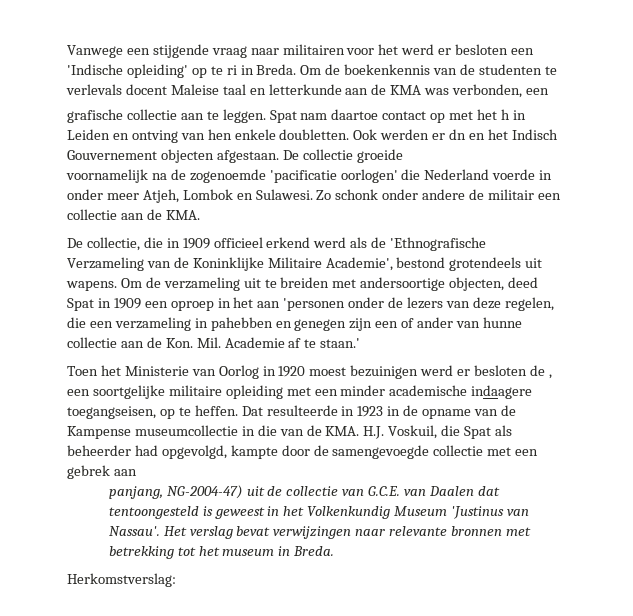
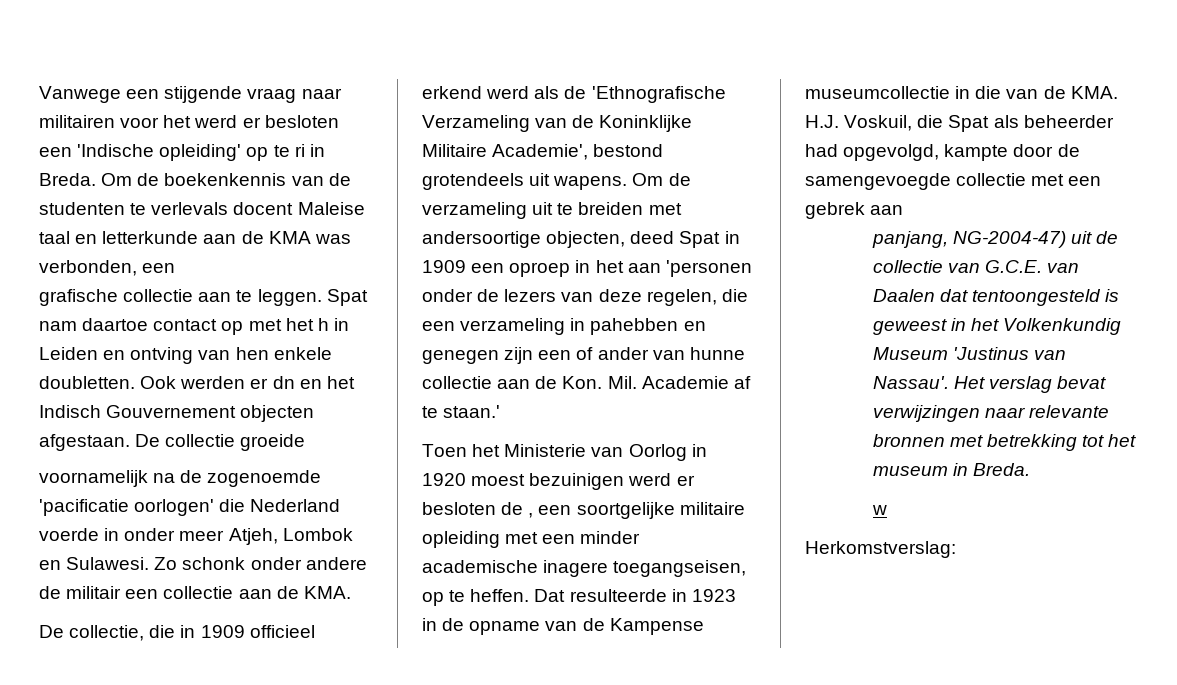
- Toen het Ministerie van Oorlog in 1920 moest bezuinigen werd er besloten de , een soortgelijke militaire opleiding met een minder academische indaagere toegangseisen, op te heffen.
+ Toen het Ministerie van Oorlog in 1920 moest bezuinigen werd er besloten de , een soortgelijke militaire opleiding met een minder academische inagere toegangseisen, op te heffen.
+ w

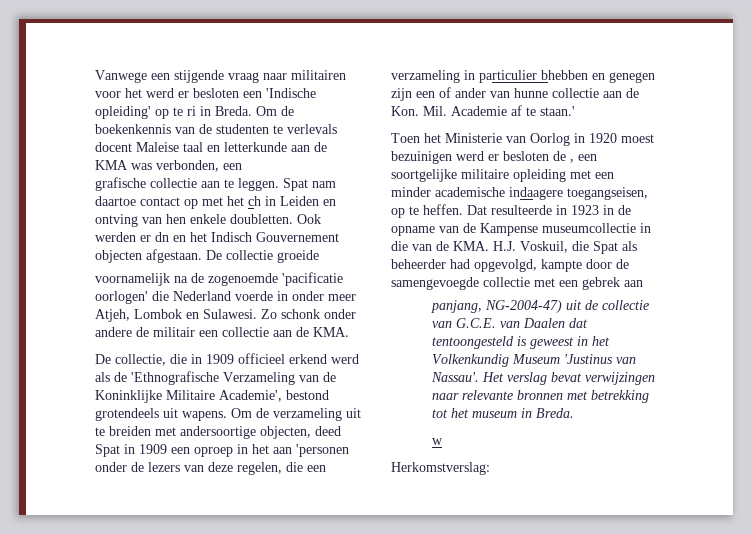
- Spat nam daartoe contact op met het h in Leiden en ontving van hen enkele doubletten.
+ Spat nam daartoe contact op met het ch in Leiden en ontving van hen enkele doubletten.
- Om de verzameling uit te breiden met andersoortige objecten, deed Spat in 1909 een oproep in het aan 'personen onder de lezers van deze regelen, die een verzameling in pahebben en genegen zijn een of ander van hunne collectie aan de Kon. Mil. Academie af te staan.'
+ Om de verzameling uit te breiden met andersoortige objecten, deed Spat in 1909 een oproep in het aan 'personen onder de lezers van deze regelen, die een verzameling in particulier bhebben en genegen zijn een of ander van hunne collectie aan de Kon. Mil. Academie af te staan.'
- Toen het Ministerie van Oorlog in 1920 moest bezuinigen werd er besloten de , een soortgelijke militaire opleiding met een minder academische inagere toegangseisen, op te heffen.
+ Toen het Ministerie van Oorlog in 1920 moest bezuinigen werd er besloten de , een soortgelijke militaire opleiding met een minder academische indaagere toegangseisen, op te heffen.

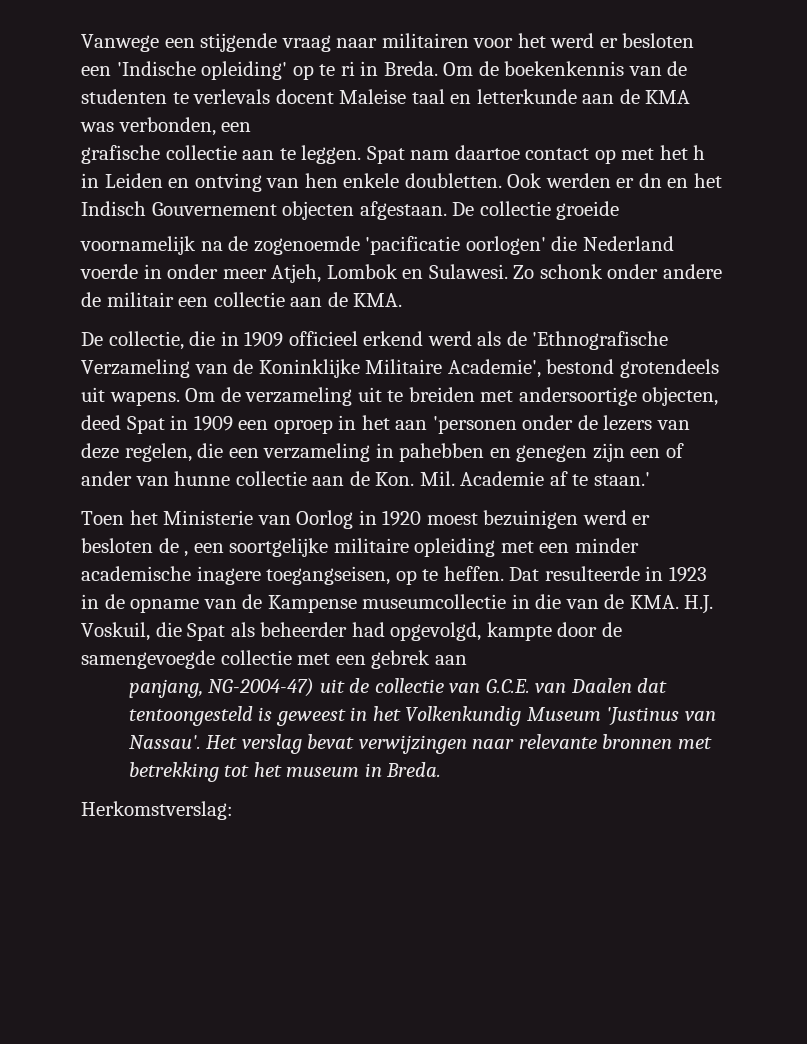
- Spat nam daartoe contact op met het ch in Leiden en ontving van hen enkele doubletten.
+ Spat nam daartoe contact op met het h in Leiden en ontving van hen enkele doubletten.
- Om de verzameling uit te breiden met andersoortige objecten, deed Spat in 1909 een oproep in het aan 'personen onder de lezers van deze regelen, die een verzameling in particulier bhebben en genegen zijn een of ander van hunne collectie aan de Kon. Mil. Academie af te staan.'
+ Om de verzameling uit te breiden met andersoortige objecten, deed Spat in 1909 een oproep in het aan 'personen onder de lezers van deze regelen, die een verzameling in pahebben en genegen zijn een of ander van hunne collectie aan de Kon. Mil. Academie af te staan.'
- Toen het Ministerie van Oorlog in 1920 moest bezuinigen werd er besloten de , een soortgelijke militaire opleiding met een minder academische indaagere toegangseisen, op te heffen.
+ Toen het Ministerie van Oorlog in 1920 moest bezuinigen werd er besloten de , een soortgelijke militaire opleiding met een minder academische inagere toegangseisen, op te heffen.
- w

